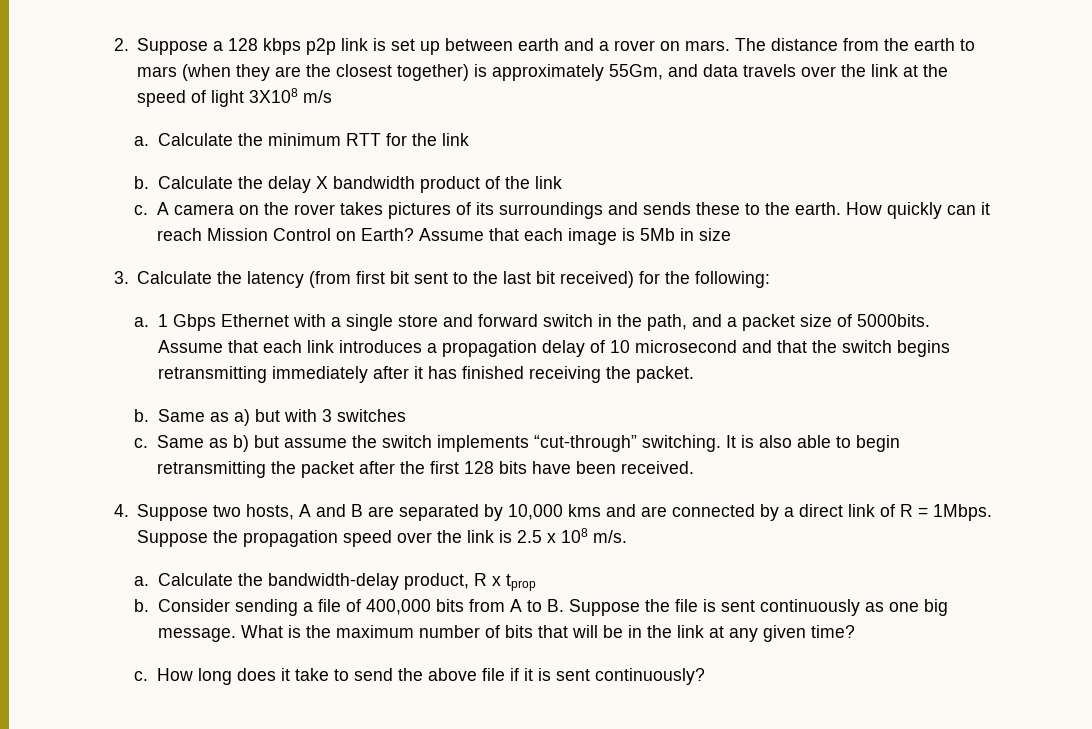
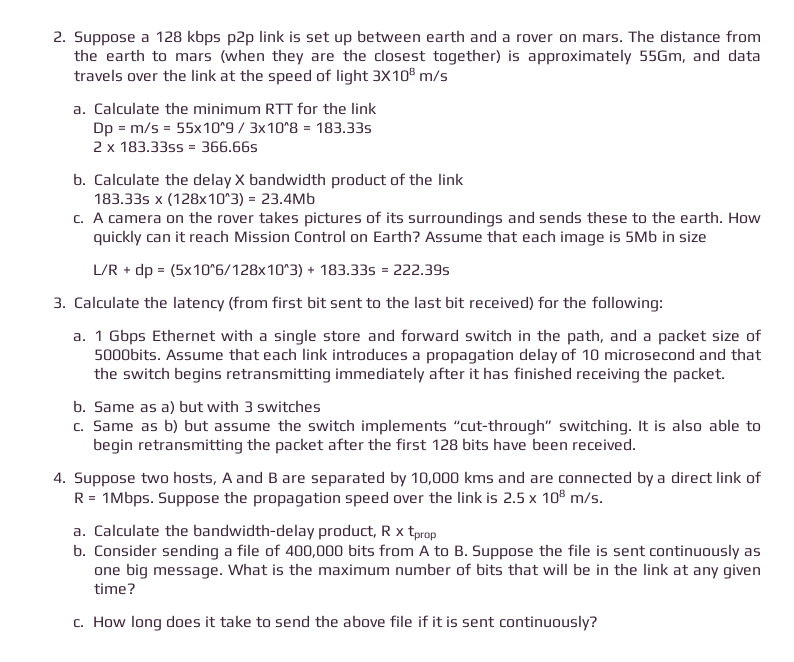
+ Dp = m/s = 55x10^9 / 3x10^8 = 183.33s
+ 2 x 183.33ss = 366.66s
+ 183.33s x (128x10^3) = 23.4Mb
+ L/R + dp = (5x10^6/128x10^3) + 183.33s = 222.39s

